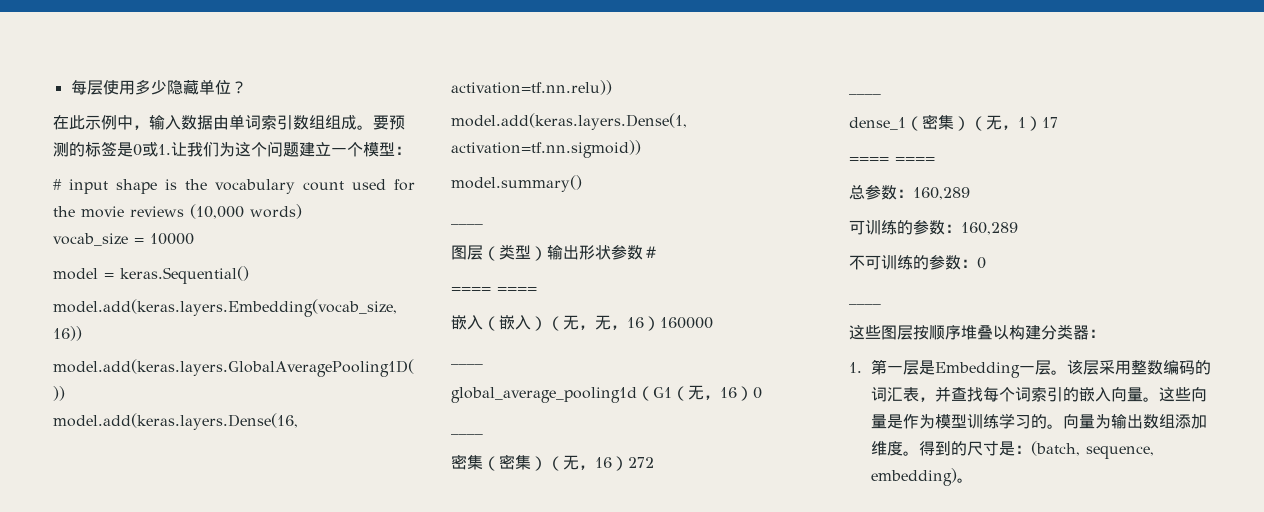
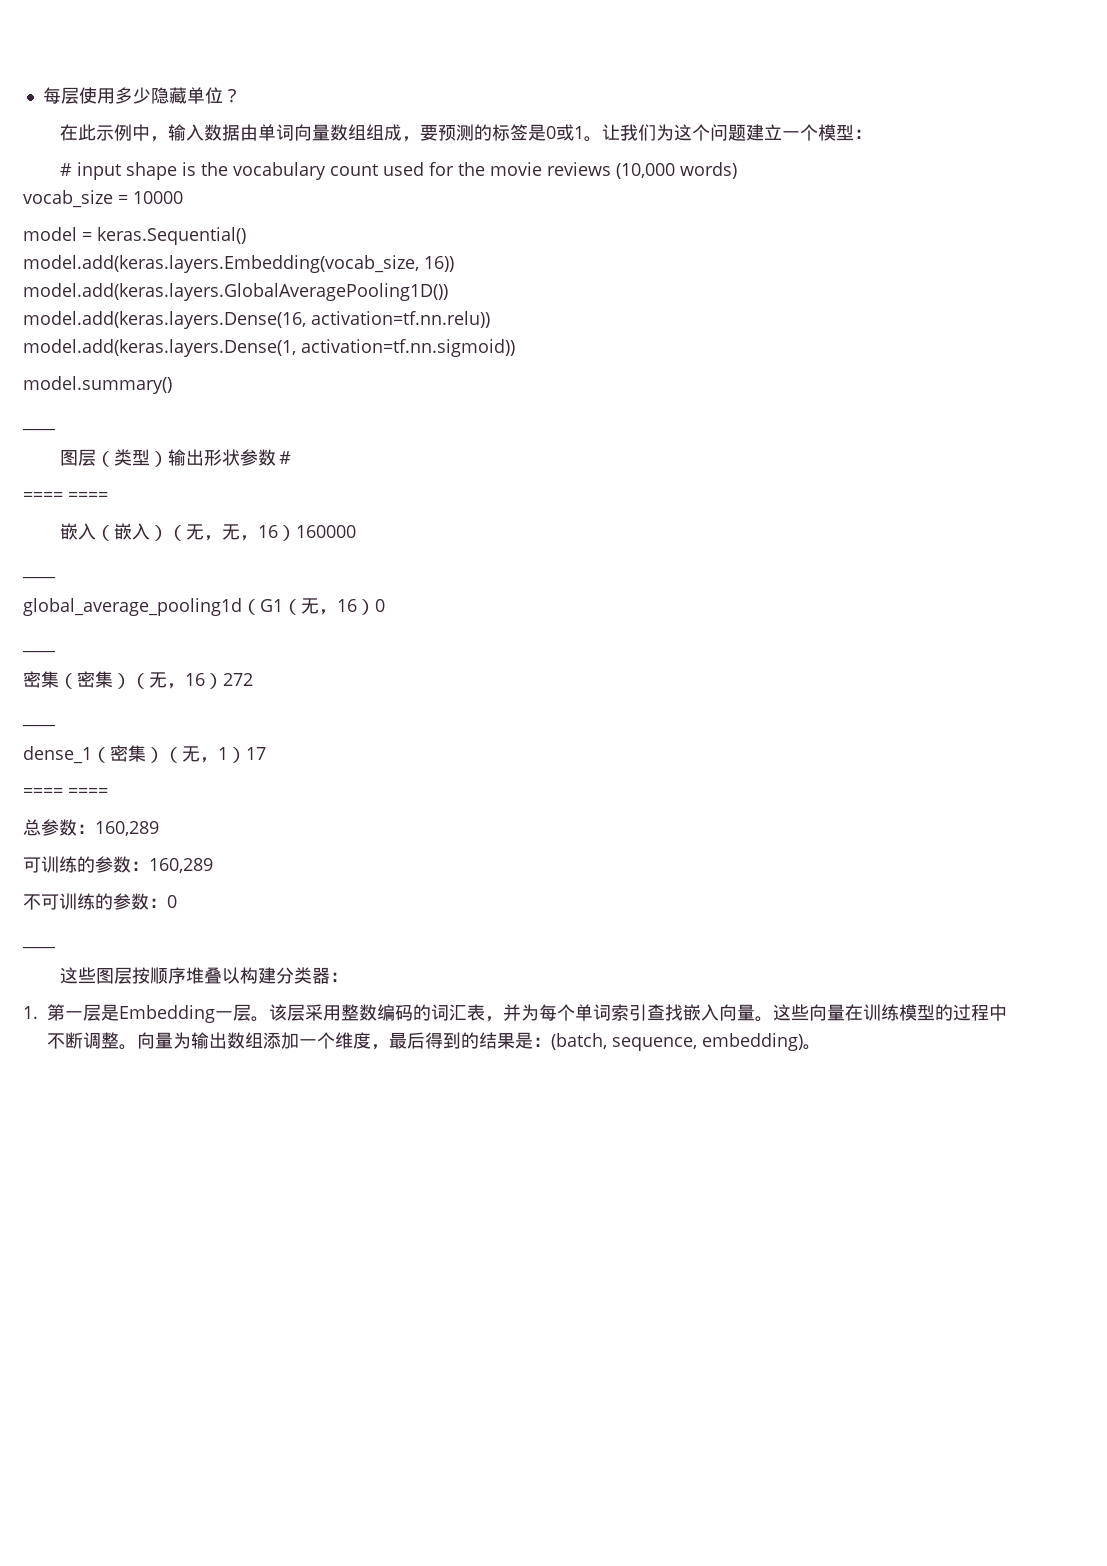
- 在此示例中，输入数据由单词索引数组组成。要预测的标签是0或1.让我们为这个问题建立一个模型：
+ 在此示例中，输入数据由单词向量数组组成，要预测的标签是0或1。让我们为这个问题建立一个模型：
- 该层采用整数编码的词汇表，并查找每个词索引的嵌入向量。
+ 该层采用整数编码的词汇表，并为每个单词索引查找嵌入向量。
- 这些向量是作为模型训练学习的。
+ 这些向量在训练模型的过程中不断调整。
- 向量为输出数组添加维度。得到的尺寸是：(batch, sequence, embedding)。
+ 向量为输出数组添加一个维度，最后得到的结果是：(batch, sequence, embedding)。

